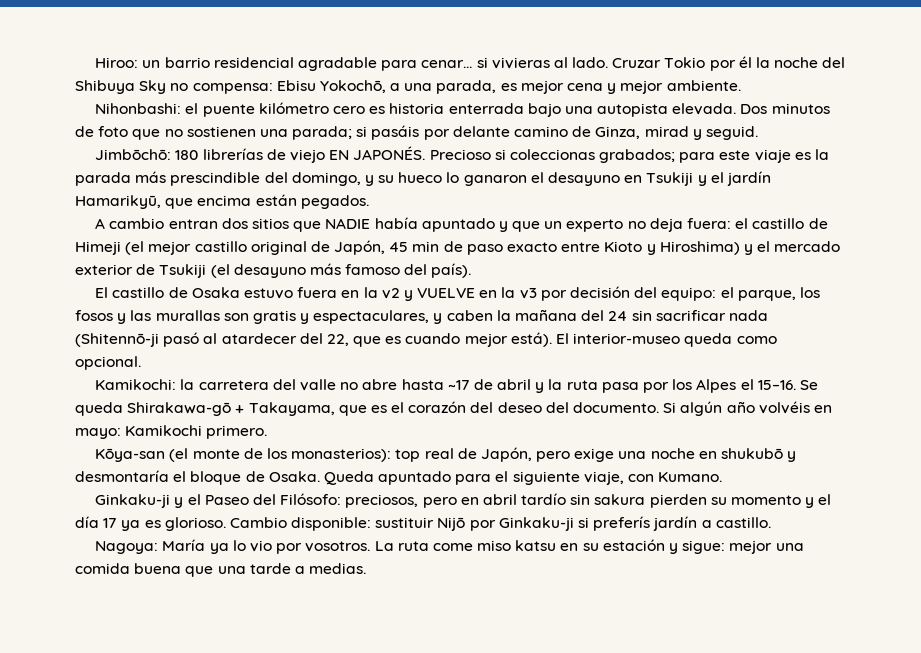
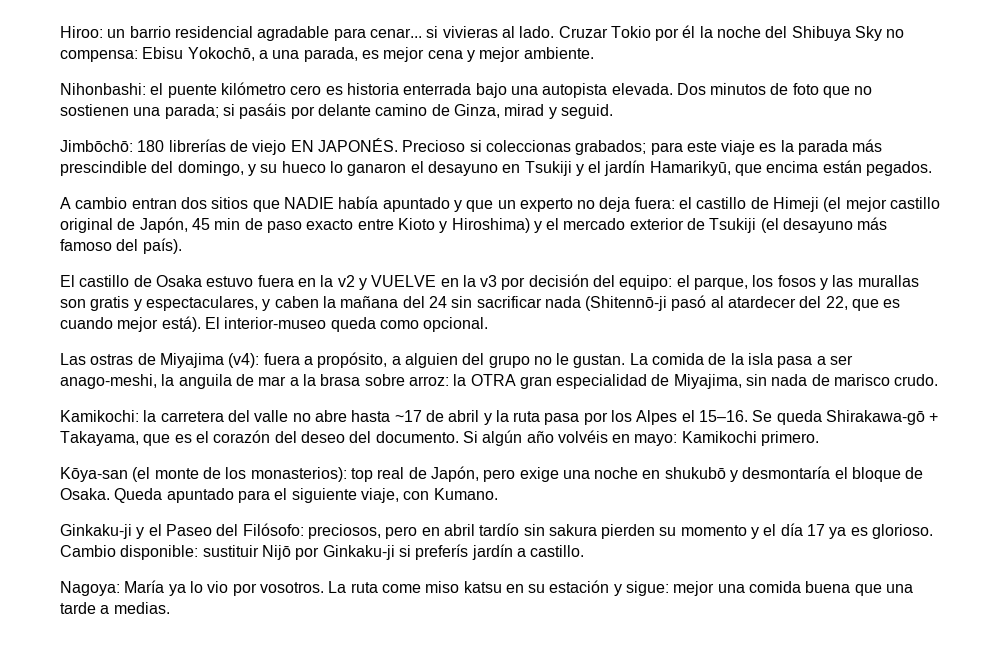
+ Las ostras de Miyajima (v4): fuera a propósito, a alguien del grupo no le gustan. La comida de la isla pasa a ser anago-meshi, la anguila de mar a la brasa sobre arroz: la OTRA gran especialidad de Miyajima, sin nada de marisco crudo.

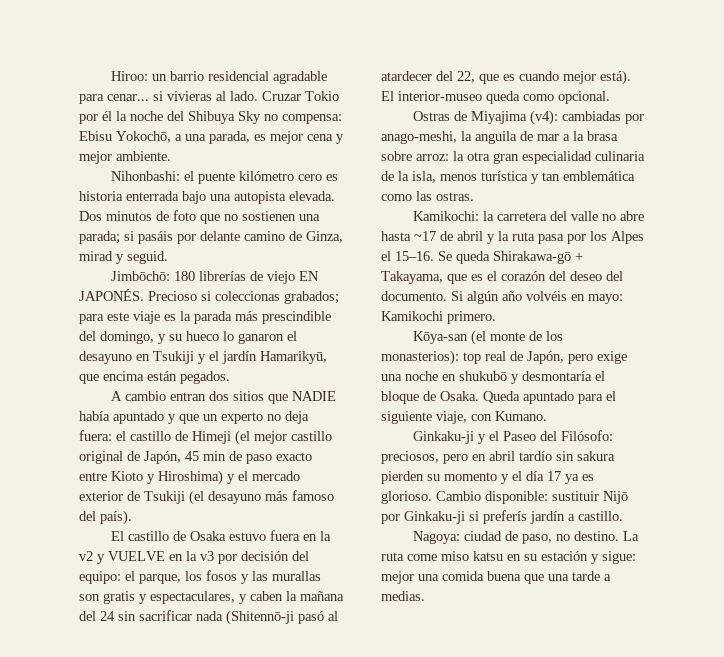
- Las ostras de Miyajima (v4): fuera a propósito, a alguien del grupo no le gustan. La comida de la isla pasa a ser anago-meshi, la anguila de mar a la brasa sobre arroz: la OTRA gran especialidad de Miyajima, sin nada de marisco crudo.
+ Ostras de Miyajima (v4): cambiadas por anago-meshi, la anguila de mar a la brasa sobre arroz: la otra gran especialidad culinaria de la isla, menos turística y tan emblemática como las ostras.
- Nagoya: María ya lo vio por vosotros.
+ Nagoya: ciudad de paso, no destino.

